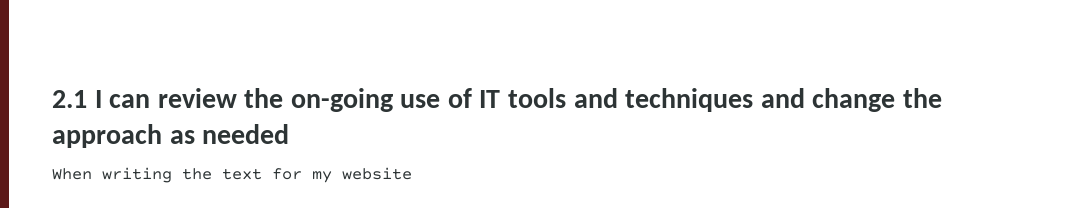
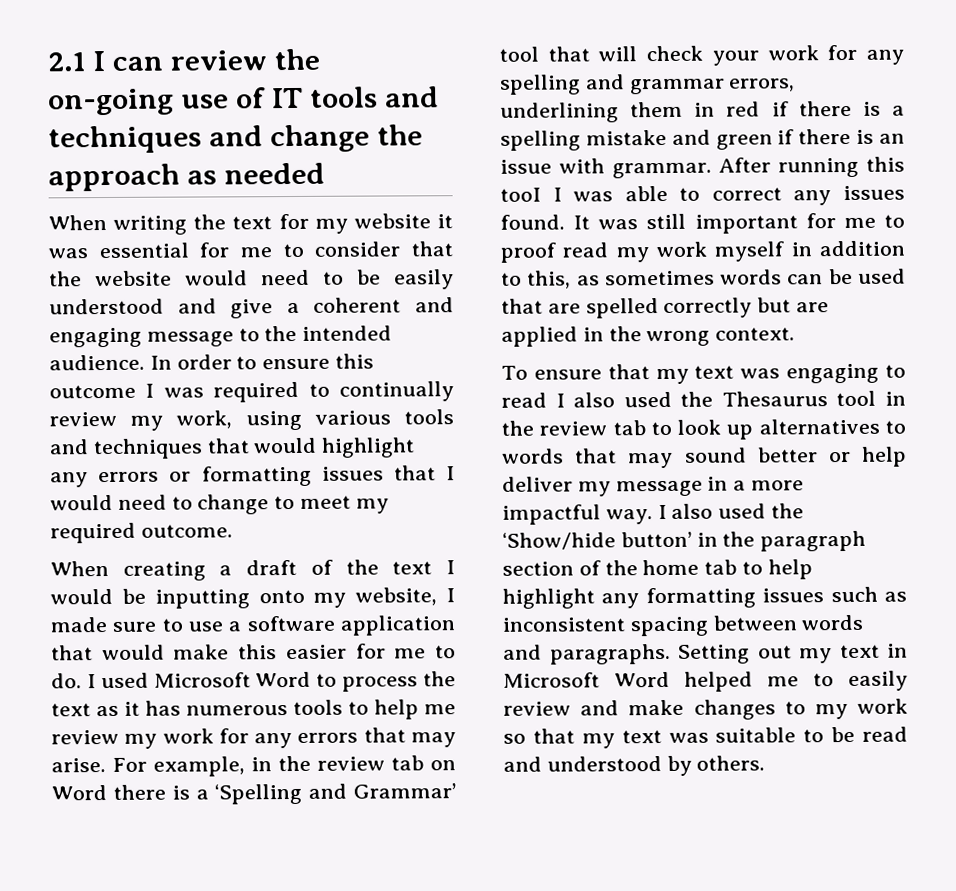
- When writing the text for my website
+ When writing the text for my website it was essential for me to consider that the website would need to be easily understood and give a coherent and engaging message to the intended audience. In order to ensure this outcome I was required to continually review my work, using various tools and techniques that would highlight any errors or formatting issues that I would need to change to meet my required outcome.
+ When creating a draft of the text I would be inputting onto my website, I made sure to use a software application that would make this easier for me to do. I used Microsoft Word to process the text as it has numerous tools to help me review my work for any errors that may arise. For example, in the review tab on Word there is a ‘Spelling and Grammar’ tool that will check your work for any spelling and grammar errors, underlining them in red if there is a spelling mistake and green if there is an issue with grammar. After running this tooI I was able to correct any issues found. It was still important for me to proof read my work myself in addition to this, as sometimes words can be used that are spelled correctly but are applied in the wrong context.
+ To ensure that my text was engaging to read I also used the Thesaurus tool in the review tab to look up alternatives to words that may sound better or help deliver my message in a more impactful way. I also used the ‘Show/hide button’ in the paragraph section of the home tab to help highlight any formatting issues such as inconsistent spacing between words and paragraphs. Setting out my text in Microsoft Word helped me to easily review and make changes to my work so that my text was suitable to be read and understood by others.

